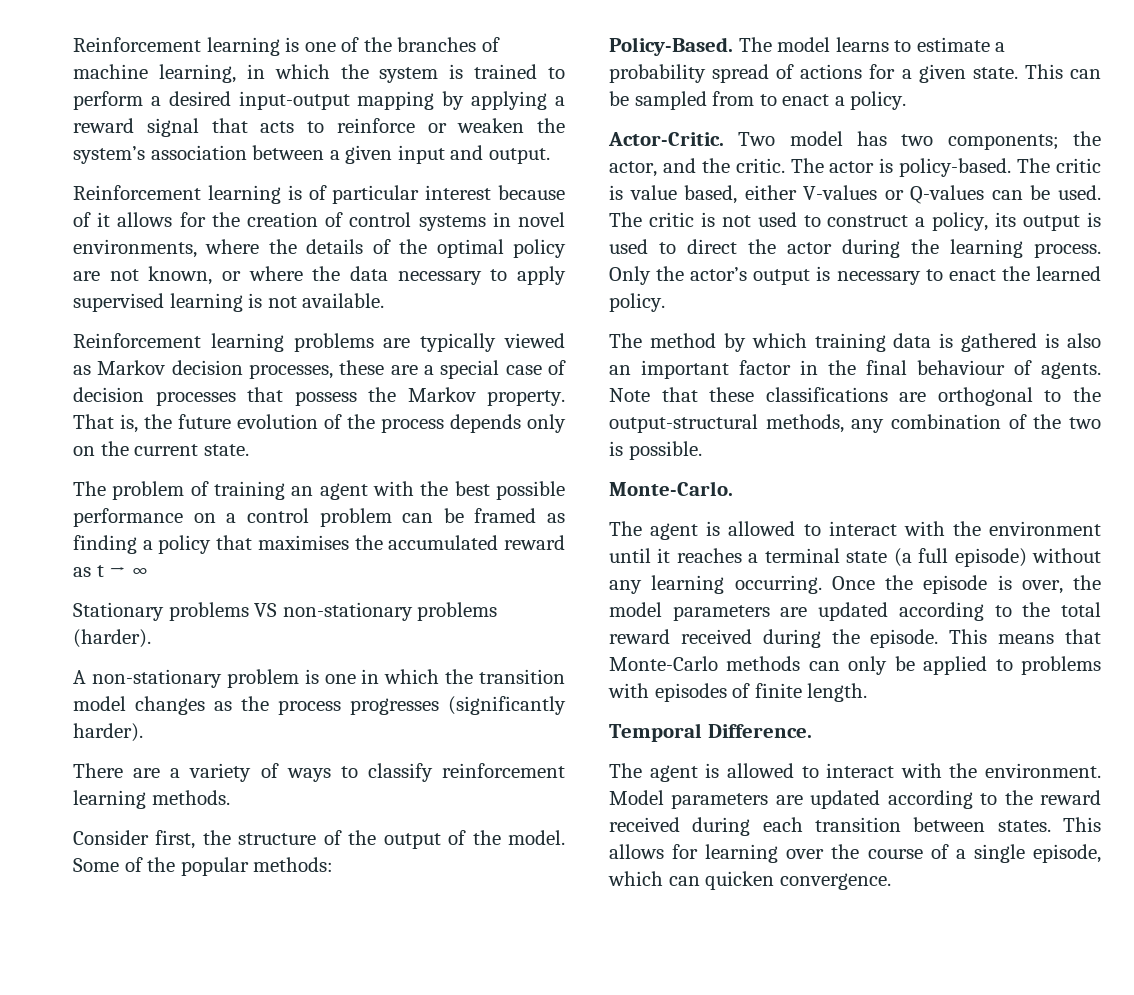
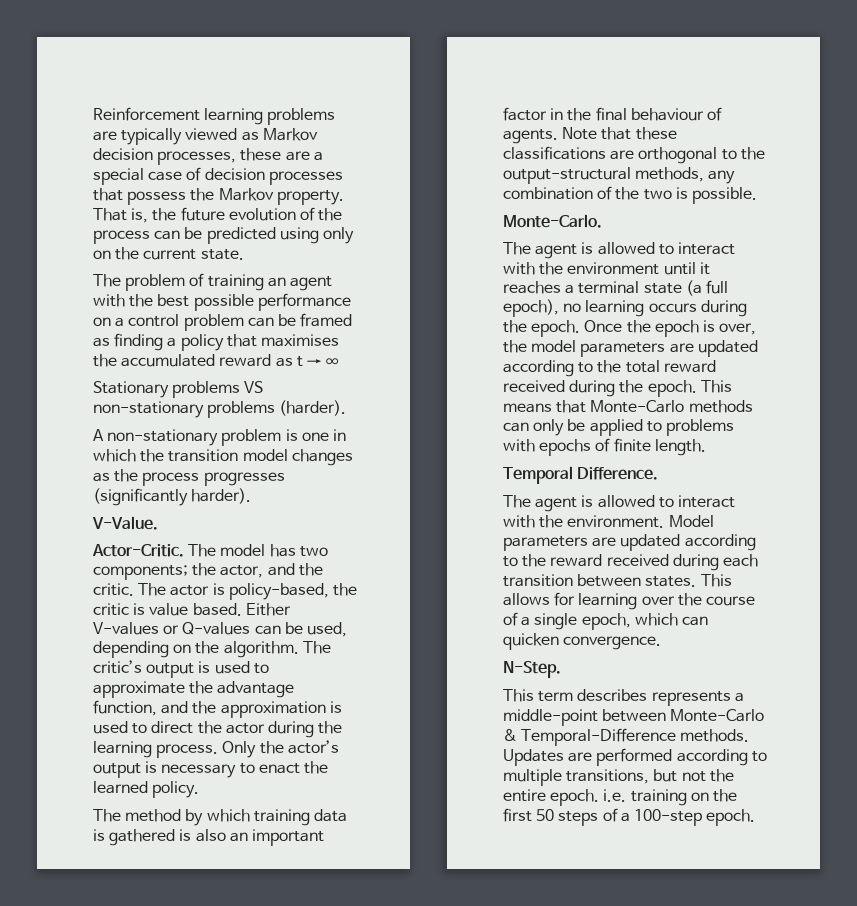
- Reinforcement learning is one of the branches of machine learning, in which the system is trained to perform a desired input-output mapping by applying a reward signal that acts to reinforce or weaken the system’s association between a given input and output.
- Reinforcement learning is of particular interest because of it allows for the creation of control systems in novel environments, where the details of the optimal policy are not known, or where the data necessary to apply supervised learning is not available.
- That is, the future evolution of the process depends only on the current state.
+ That is, the future evolution of the process can be predicted using only on the current state.
- There are a variety of ways to classify reinforcement learning methods.
- Consider first, the structure of the output of the model. Some of the popular methods:
- Policy-Based. The model learns to estimate a probability spread of actions for a given state. This can be sampled from to enact a policy.
+ V-Value.
- Two model has two components; the actor, and the critic.
+ The model has two components; the actor, and the critic.
- The actor is policy-based. The critic is value based, either V-values or Q-values can be used. The critic is not used to construct a policy, its output is used to direct the actor during the learning process.
+ The actor is policy-based, the critic is value based. Either V-values or Q-values can be used, depending on the algorithm. The critic’s output is used to approximate the advantage function, and the approximation is used to direct the actor during the learning process.
- The agent is allowed to interact with the environment until it reaches a terminal state (a full episode) without any learning occurring.
+ The agent is allowed to interact with the environment until it reaches a terminal state (a full epoch), no learning occurs during the epoch.
- Once the episode is over, the model parameters are updated according to the total reward received during the episode.
+ Once the epoch is over, the model parameters are updated according to the total reward received during the epoch.
- This means that Monte-Carlo methods can only be applied to problems with episodes of finite length.
+ This means that Monte-Carlo methods can only be applied to problems with epochs of finite length.
- This allows for learning over the course of a single episode, which can quicken convergence.
+ This allows for learning over the course of a single epoch, which can quicken convergence.
+ N-Step.
+ This term describes represents a middle-point between Monte-Carlo & Temporal-Difference methods. Updates are performed according to multiple transitions, but not the entire epoch. i.e. training on the first 50 steps of a 100-step epoch.

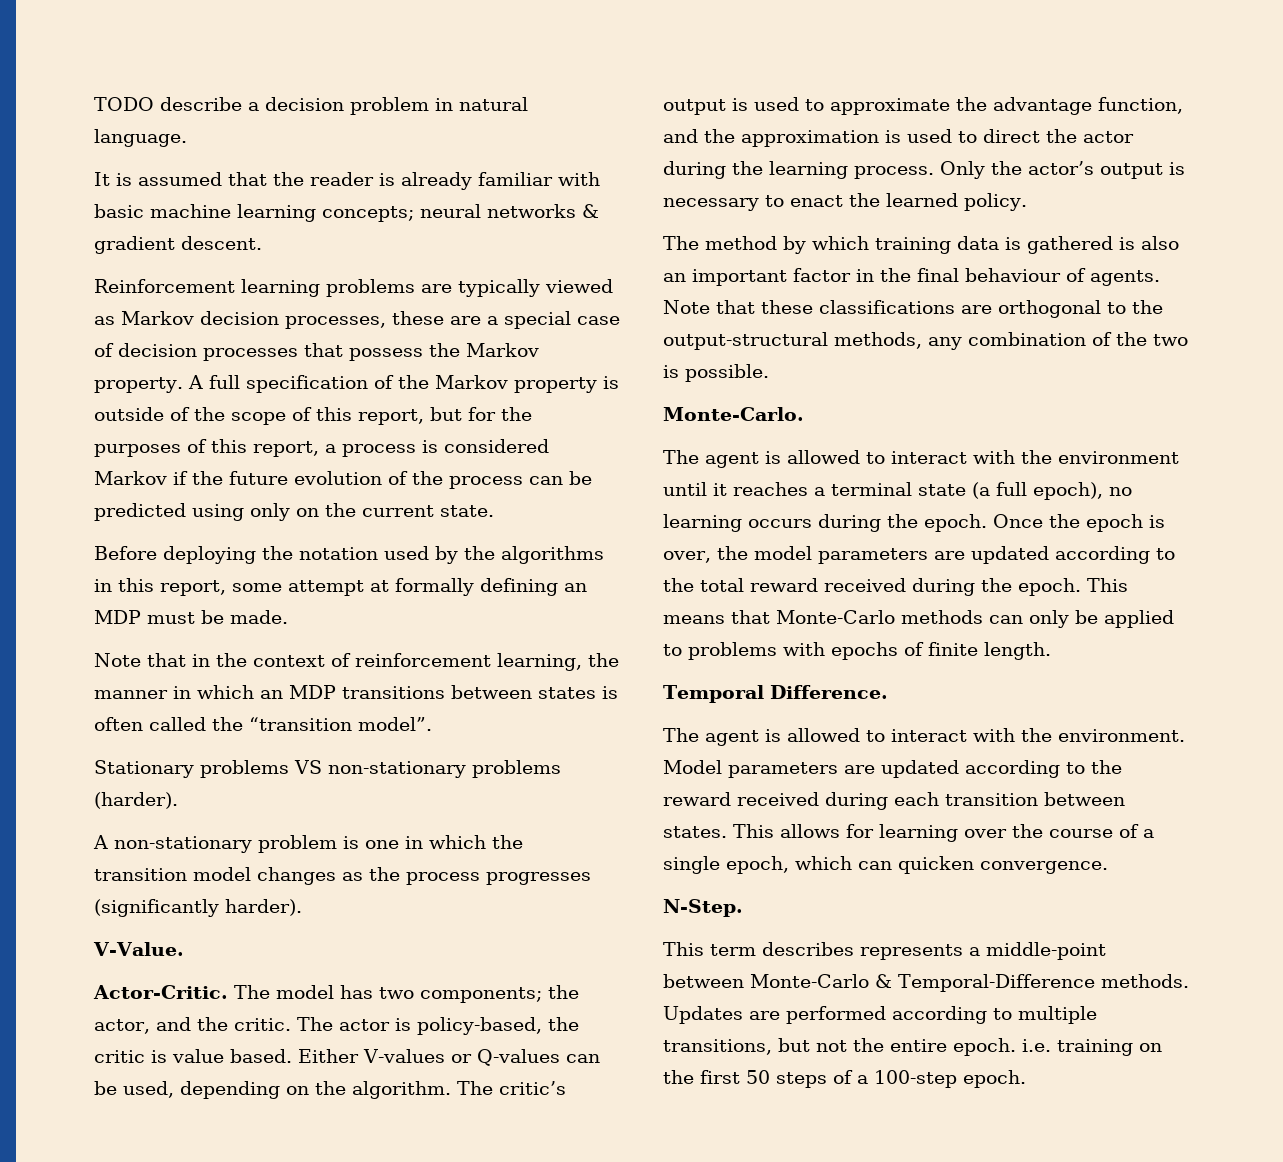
+ TODO describe a decision problem in natural language.
+ It is assumed that the reader is already familiar with basic machine learning concepts; neural networks & gradient descent.
- That is, the future evolution of the process can be predicted using only on the current state.
+ A full specification of the Markov property is outside of the scope of this report, but for the purposes of this report, a process is considered Markov if the future evolution of the process can be predicted using only on the current state.
- The problem of training an agent with the best possible performance on a control problem can be framed as finding a policy that maximises the accumulated reward as t → ∞
+ Before deploying the notation used by the algorithms in this report, some attempt at formally defining an MDP must be made.
+ Note that in the context of reinforcement learning, the manner in which an MDP transitions between states is often called the “transition model”.

